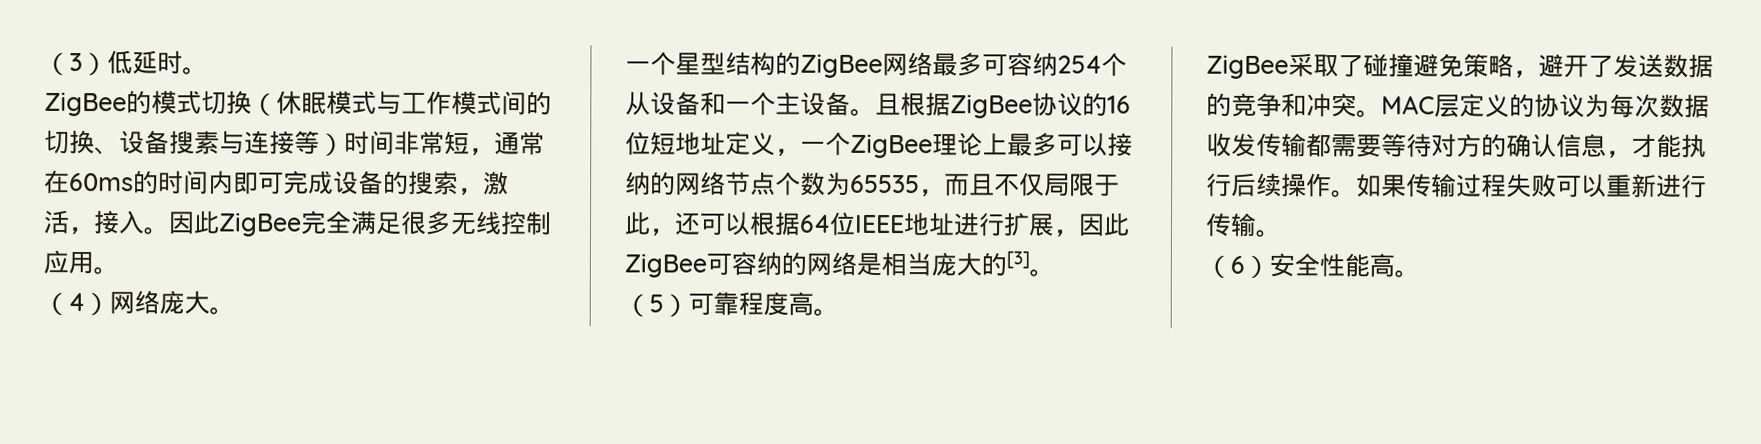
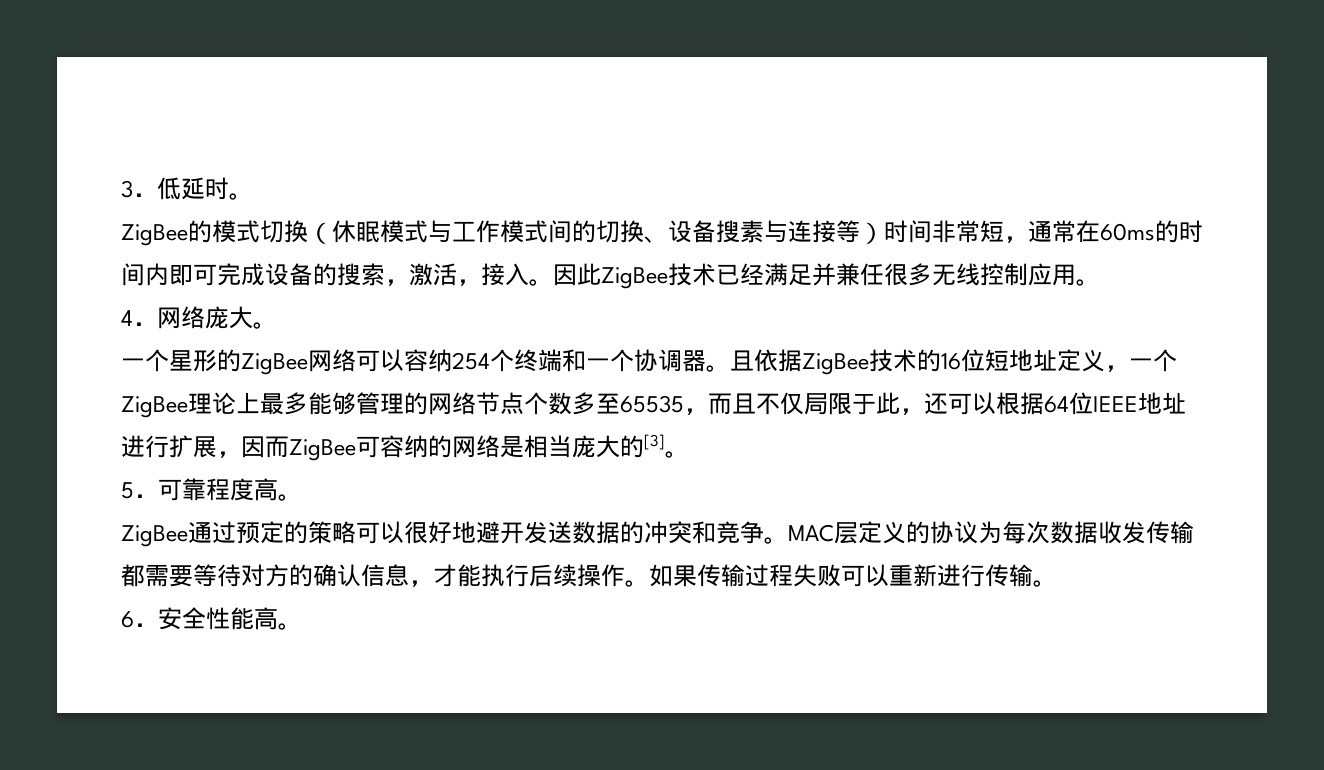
- （3）低延时。
+ 3．低延时。
- 因此ZigBee完全满足很多无线控制应用。
+ 因此ZigBee技术已经满足并兼任很多无线控制应用。
- （4）网络庞大。
+ 4．网络庞大。
- 一个星型结构的ZigBee网络最多可容纳254个从设备和一个主设备。且根据ZigBee协议的16位短地址定义，一个ZigBee理论上最多可以接纳的网络节点个数为65535，而且不仅局限于此，还可以根据64位IEEE地址进行扩展，因此ZigBee可容纳的网络是相当庞大的[3]。
+ 一个星形的ZigBee网络可以容纳254个终端和一个协调器。且依据ZigBee技术的16位短地址定义，一个ZigBee理论上最多能够管理的网络节点个数多至65535，而且不仅局限于此，还可以根据64位IEEE地址进行扩展，因而ZigBee可容纳的网络是相当庞大的[3]。
- （5）可靠程度高。
+ 5．可靠程度高。
- ZigBee采取了碰撞避免策略，避开了发送数据的竞争和冲突。
+ ZigBee通过预定的策略可以很好地避开发送数据的冲突和竞争。
- （6）安全性能高。
+ 6．安全性能高。

